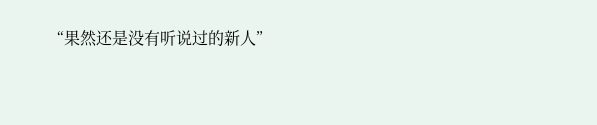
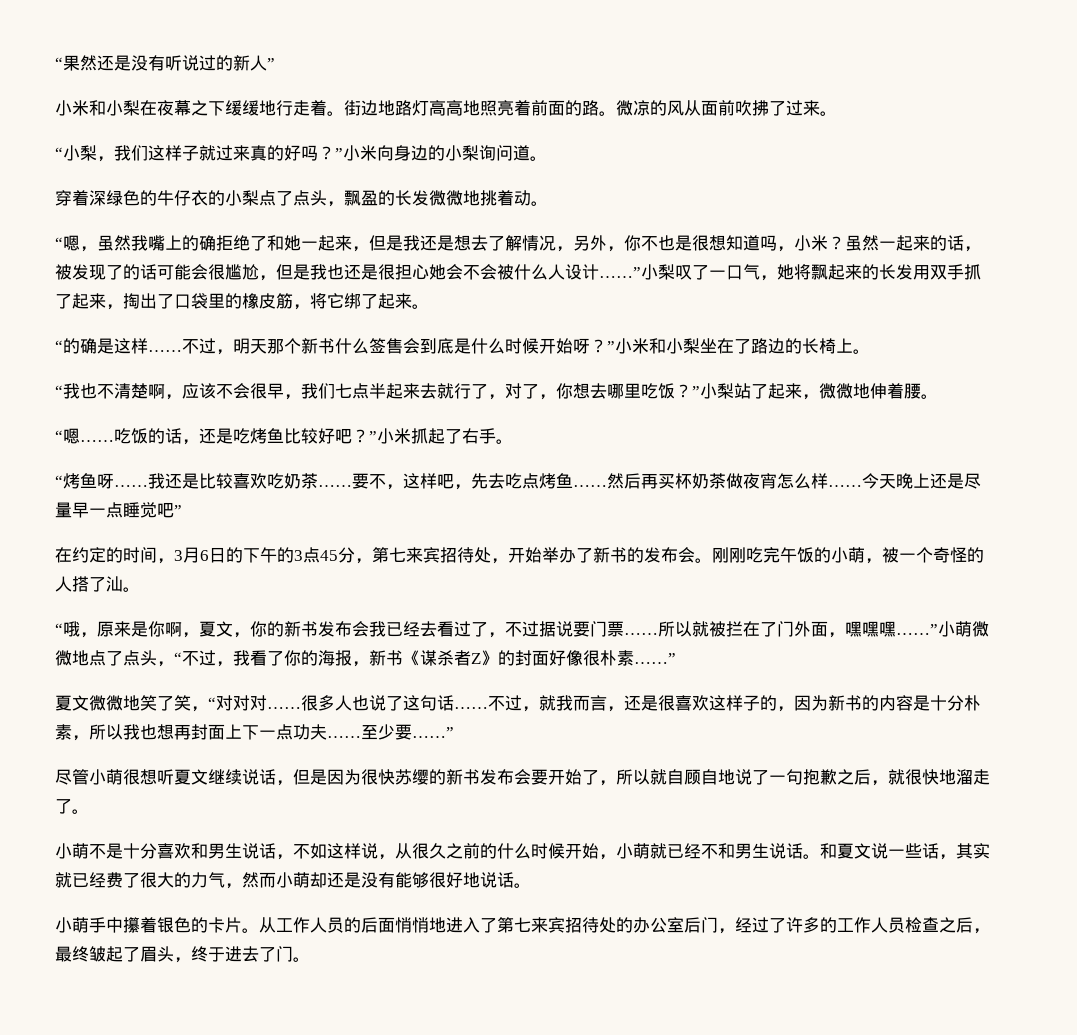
+ 小米和小梨在夜幕之下缓缓地行走着。街边地路灯高高地照亮着前面的路。微凉的风从面前吹拂了过来。
+ “小梨，我们这样子就过来真的好吗？”小米向身边的小梨询问道。
+ 穿着深绿色的牛仔衣的小梨点了点头，飘盈的长发微微地挑着动。
+ “嗯，虽然我嘴上的确拒绝了和她一起来，但是我还是想去了解情况，另外，你不也是很想知道吗，小米？虽然一起来的话，被发现了的话可能会很尴尬，但是我也还是很担心她会不会被什么人设计……”小梨叹了一口气，她将飘起来的长发用双手抓了起来，掏出了口袋里的橡皮筋，将它绑了起来。
+ “的确是这样……不过，明天那个新书什么签售会到底是什么时候开始呀？”小米和小梨坐在了路边的长椅上。
+ “我也不清楚啊，应该不会很早，我们七点半起来去就行了，对了，你想去哪里吃饭？”小梨站了起来，微微地伸着腰。
+ “嗯……吃饭的话，还是吃烤鱼比较好吧？”小米抓起了右手。
+ “烤鱼呀……我还是比较喜欢吃奶茶……要不，这样吧，先去吃点烤鱼……然后再买杯奶茶做夜宵怎么样……今天晚上还是尽量早一点睡觉吧”
+ 在约定的时间，3月6日的下午的3点45分，第七来宾招待处，开始举办了新书的发布会。刚刚吃完午饭的小萌，被一个奇怪的人搭了汕。
+ “哦，原来是你啊，夏文，你的新书发布会我已经去看过了，不过据说要门票……所以就被拦在了门外面，嘿嘿嘿……”小萌微微地点了点头，“不过，我看了你的海报，新书《谋杀者Z》的封面好像很朴素……”
+ 夏文微微地笑了笑，“对对对……很多人也说了这句话……不过，就我而言，还是很喜欢这样子的，因为新书的内容是十分朴素，所以我也想再封面上下一点功夫……至少要……”
+ 尽管小萌很想听夏文继续说话，但是因为很快苏缨的新书发布会要开始了，所以就自顾自地说了一句抱歉之后，就很快地溜走了。
+ 小萌不是十分喜欢和男生说话，不如这样说，从很久之前的什么时候开始，小萌就已经不和男生说话。和夏文说一些话，其实就已经费了很大的力气，然而小萌却还是没有能够很好地说话。
+ 小萌手中攥着银色的卡片。从工作人员的后面悄悄地进入了第七来宾招待处的办公室后门，经过了许多的工作人员检查之后，最终皱起了眉头，终于进去了门。

